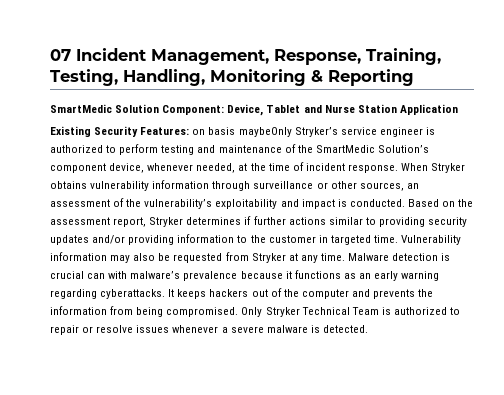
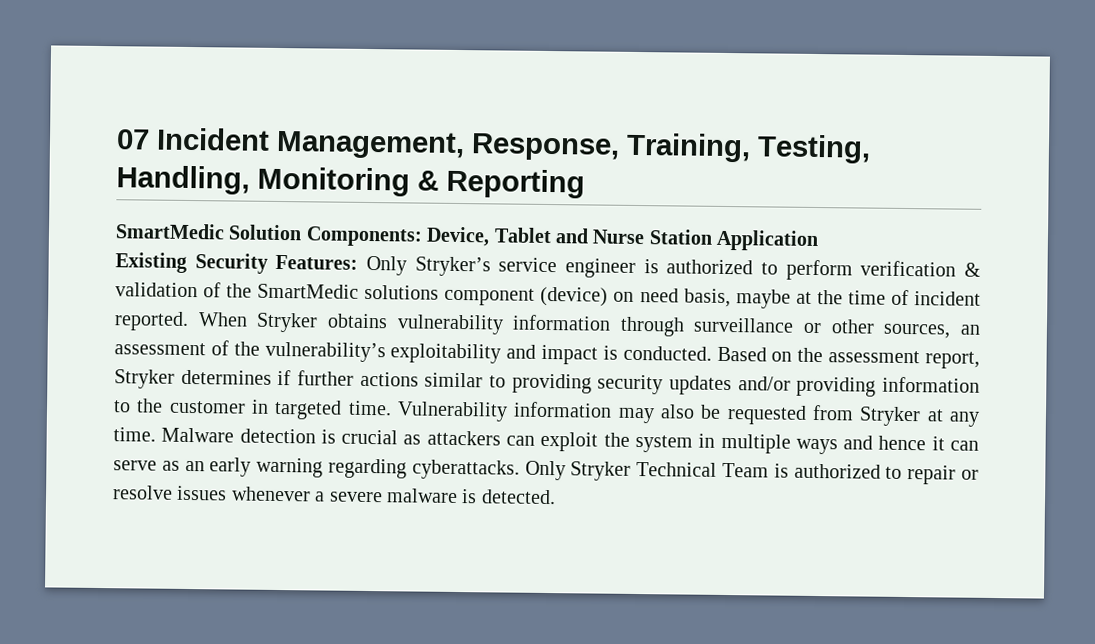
- SmartMedic Solution Component: Device, Tablet and Nurse Station Application
+ SmartMedic Solution Components: Device, Tablet and Nurse Station Application
- Existing Security Features: on basis maybeOnly Stryker’s service engineer is authorized to perform testing and maintenance of the SmartMedic Solution’s component device, whenever needed, at the time of incident response.
+ Existing Security Features: Only Stryker’s service engineer is authorized to perform verification & validation of the SmartMedic solutions component (device) on need basis, maybe at the time of incident reported.
- Malware detection is crucial can with malware’s prevalence because it functions as an early warning regarding cyberattacks.
+ Malware detection is crucial as attackers can exploit the system in multiple ways and hence it can serve as an early warning regarding cyberattacks.
- It keeps hackers out of the computer and prevents the information from being compromised.

